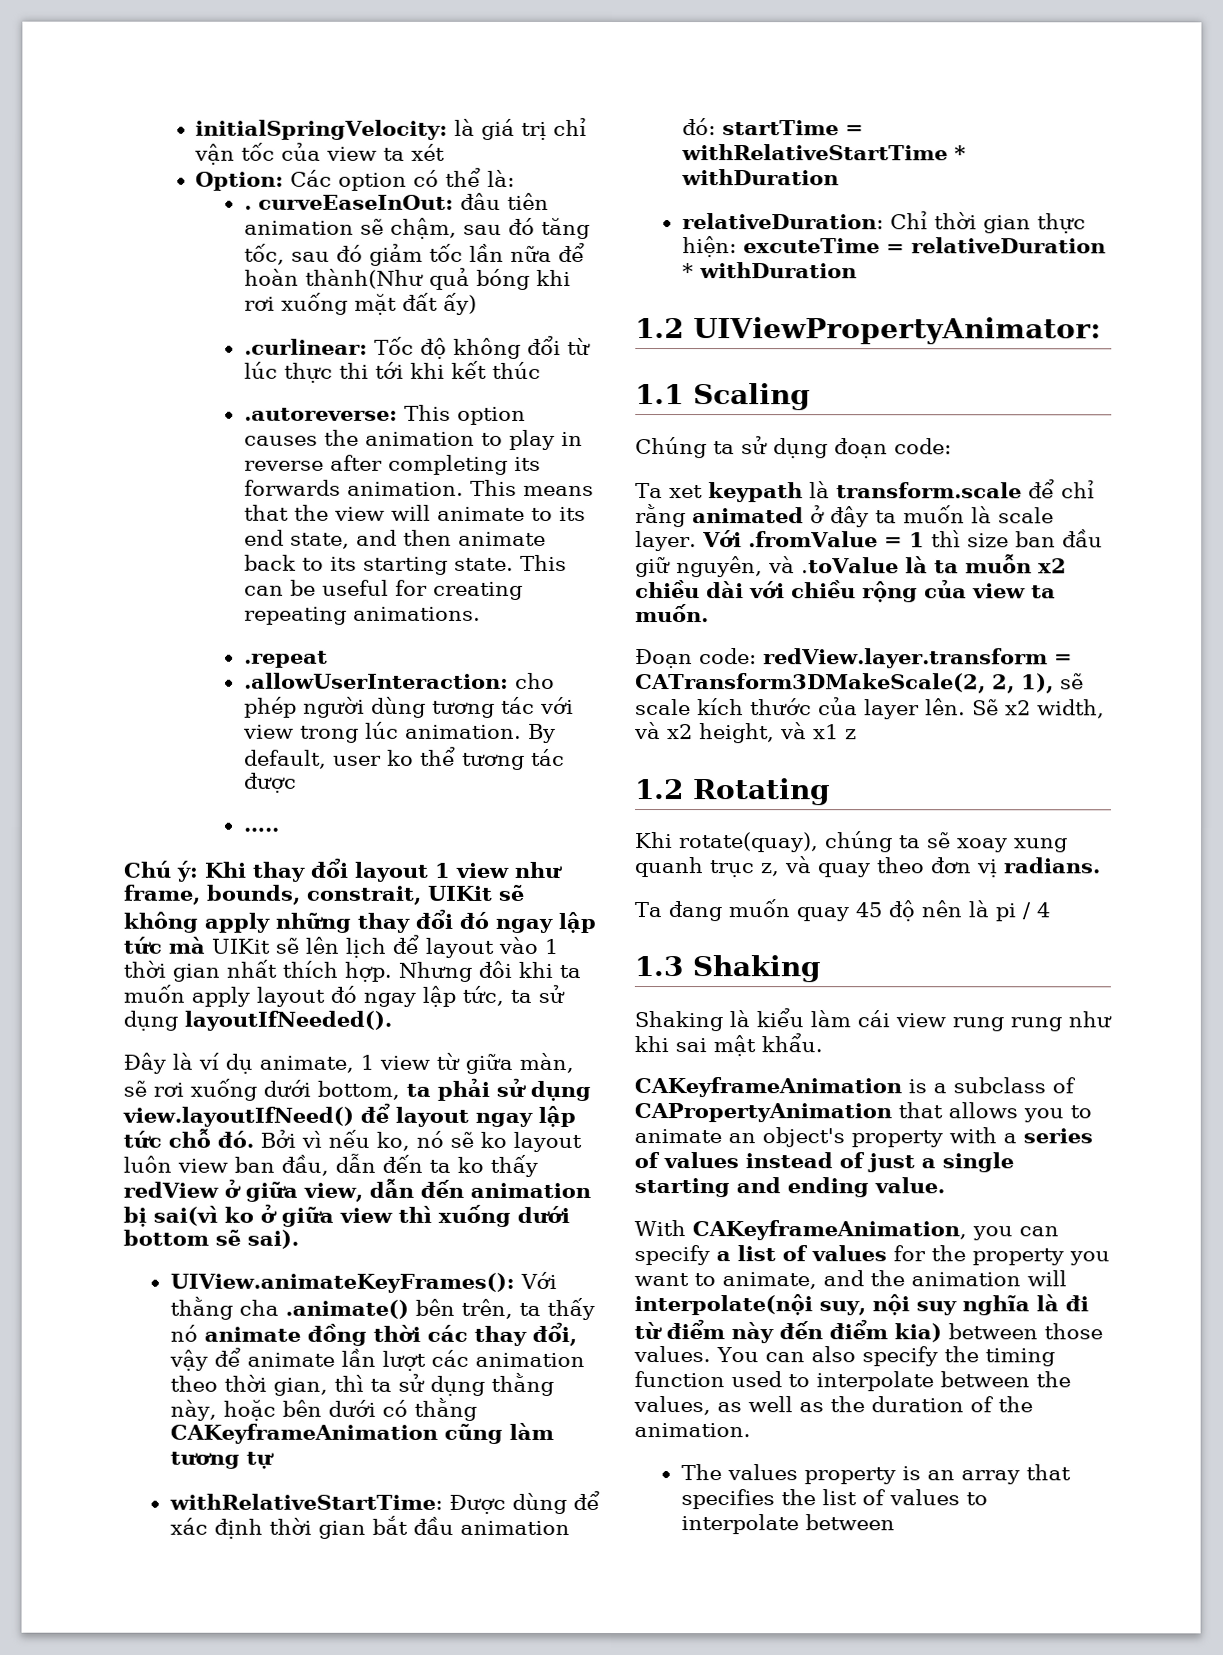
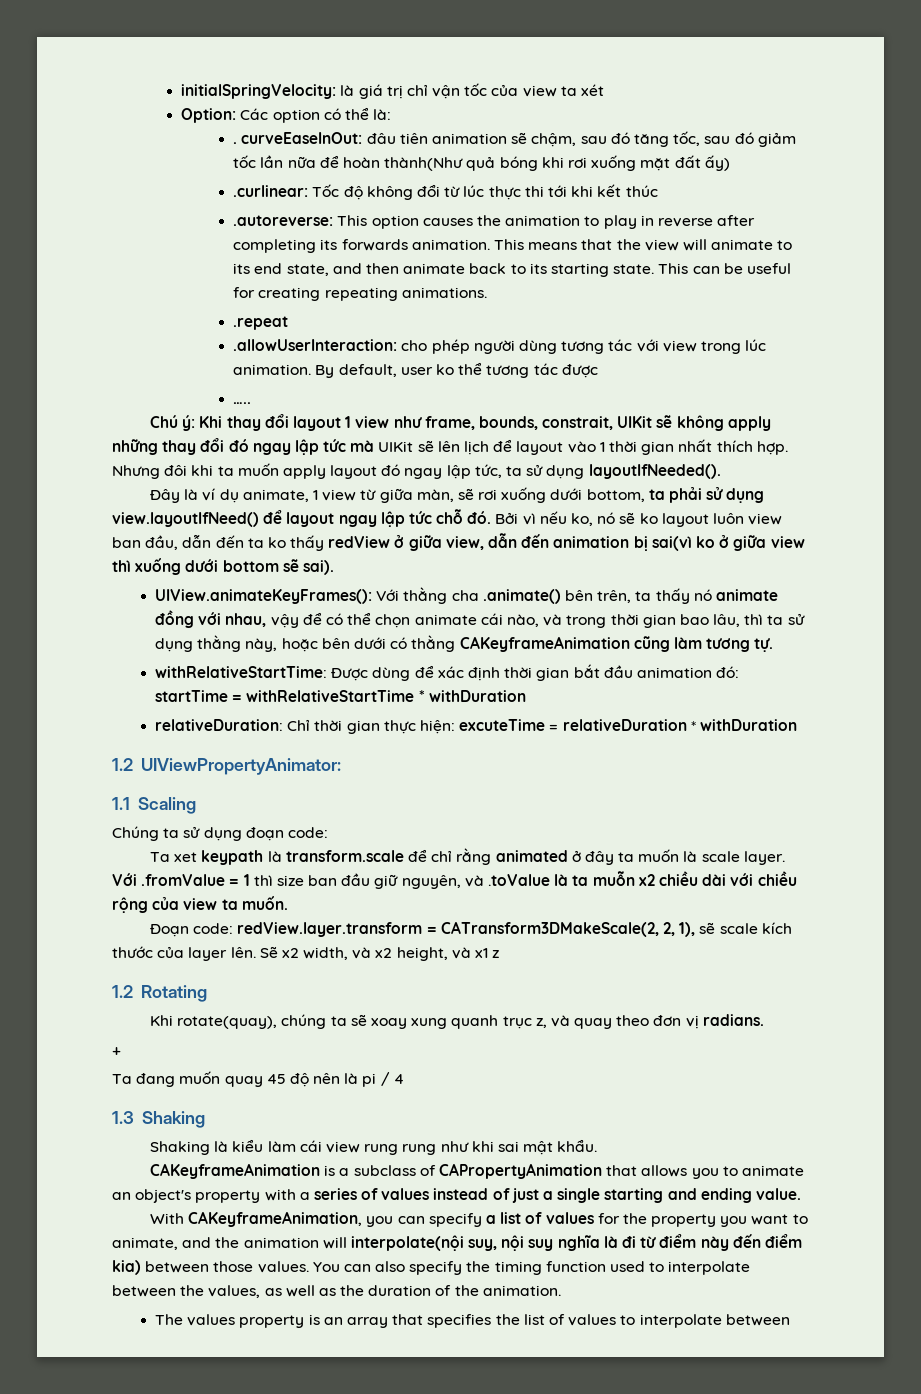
- UIView.animateKeyFrames(): Với thằng cha .animate() bên trên, ta thấy nó animate đồng thời các thay đổi, vậy để animate lần lượt các animation theo thời gian, thì ta sử dụng thằng này, hoặc bên dưới có thằng CAKeyframeAnimation cũng làm tương tự
+ UIView.animateKeyFrames(): Với thằng cha .animate() bên trên, ta thấy nó animate đồng với nhau, vậy để có thể chọn animate cái nào, và trong thời gian bao lâu, thì ta sử dụng thằng này, hoặc bên dưới có thằng CAKeyframeAnimation cũng làm tương tự.
+ +

